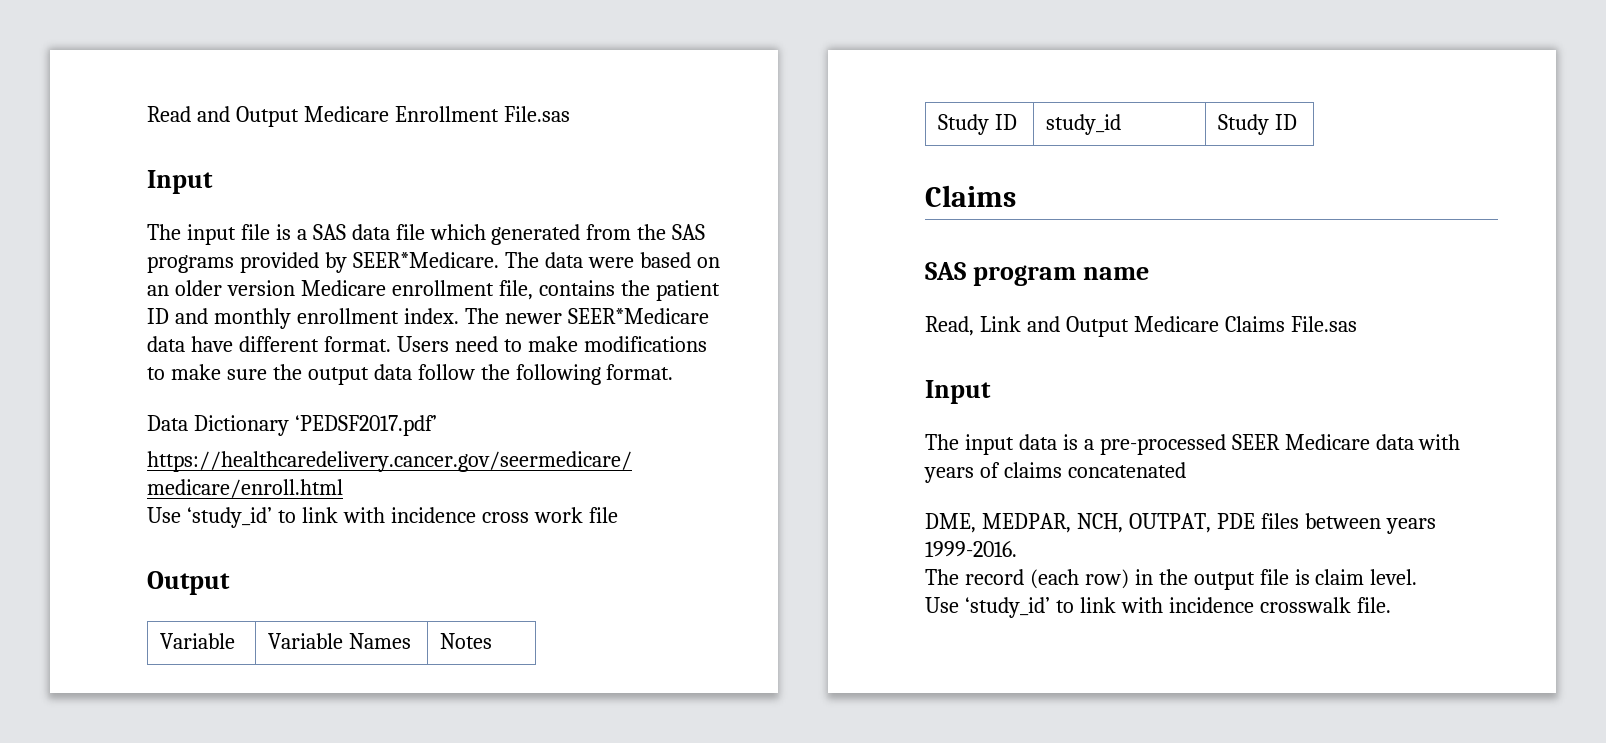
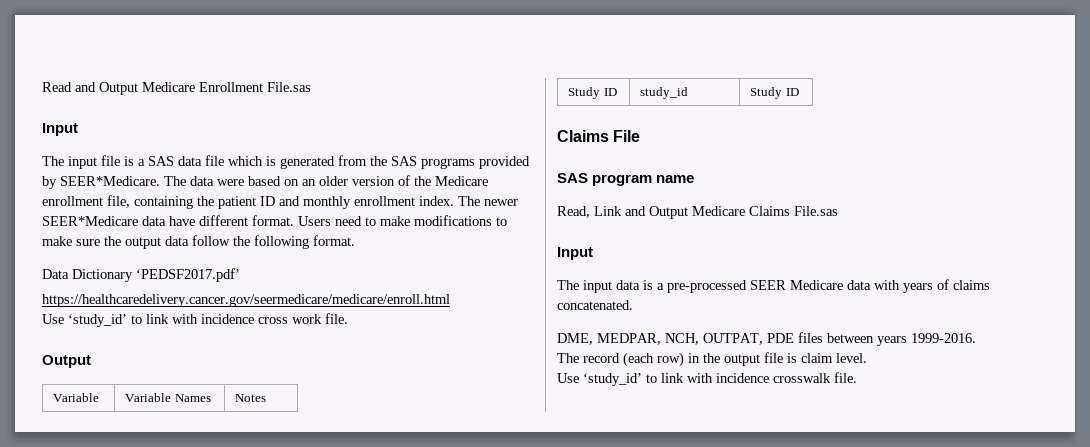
- The input file is a SAS data file which generated from the SAS programs provided by SEER*Medicare.
+ The input file is a SAS data file which is generated from the SAS programs provided by SEER*Medicare.
- The data were based on an older version Medicare enrollment file, contains the patient ID and monthly enrollment index.
+ The data were based on an older version of the Medicare enrollment file, containing the patient ID and monthly enrollment index.
- Use ‘study_id’ to link with incidence cross work file
+ Use ‘study_id’ to link with incidence cross work file.
  Study ID | study_id | Study ID
- Claims
+ Claims File
- The input data is a pre-processed SEER Medicare data with years of claims concatenated
+ The input data is a pre-processed SEER Medicare data with years of claims concatenated.

